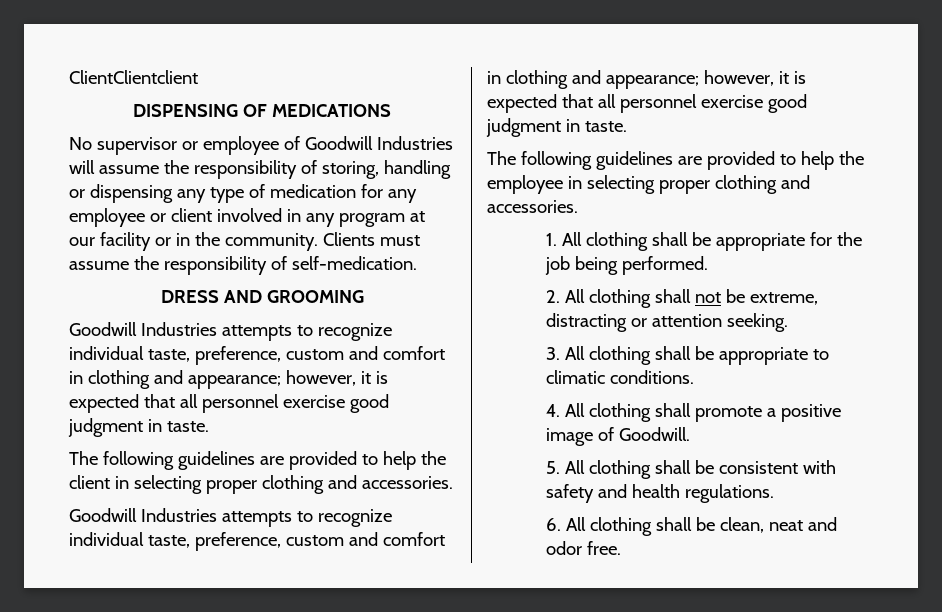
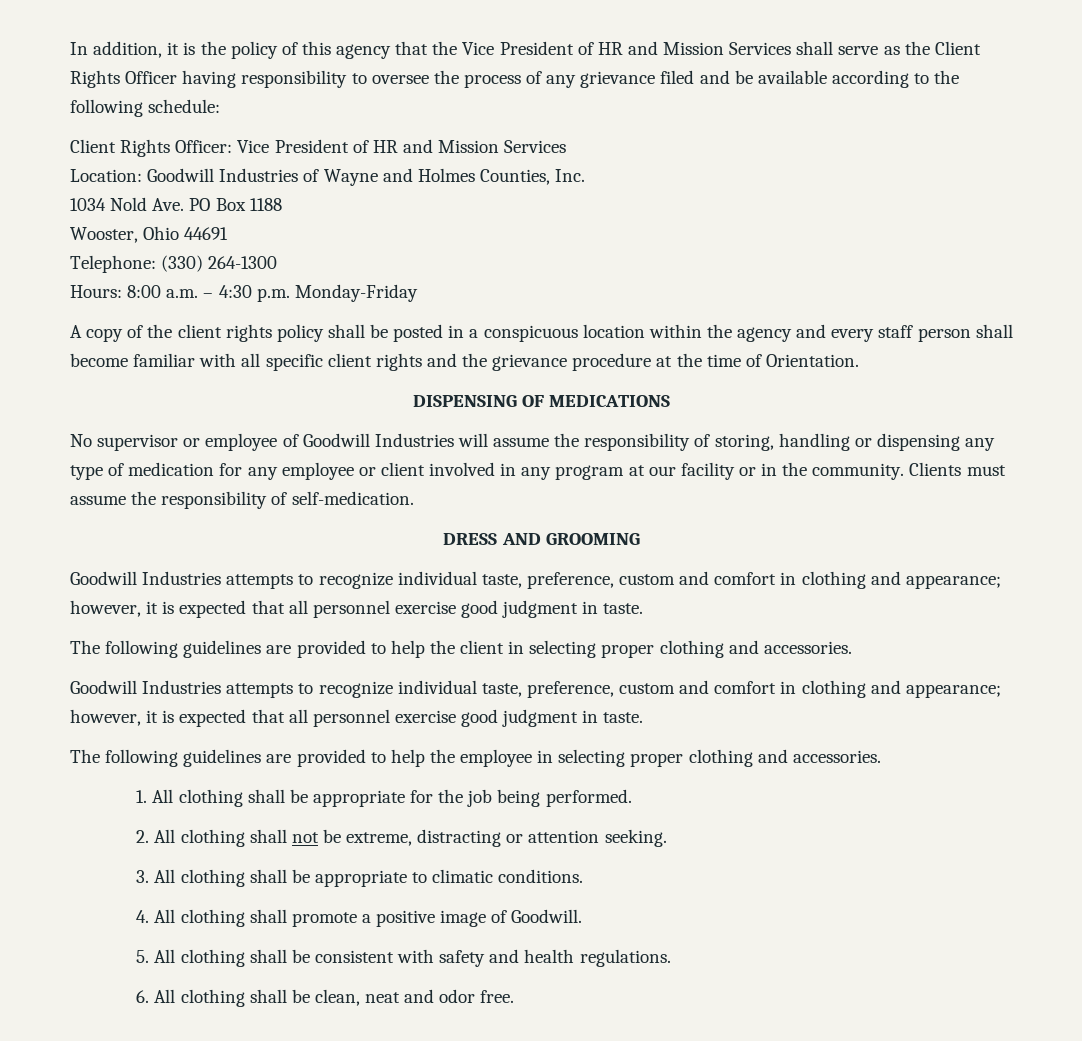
- ClientClientclient
+ In addition, it is the policy of this agency that the Vice President of HR and Mission Services shall serve as the Client Rights Officer having responsibility to oversee the process of any grievance filed and be available according to the following schedule:
+ Client Rights Officer: Vice President of HR and Mission Services
+ Location: Goodwill Industries of Wayne and Holmes Counties, Inc.
+ 1034 Nold Ave. PO Box 1188
+ Wooster, Ohio 44691
+ Telephone: (330) 264-1300
+ Hours: 8:00 a.m. – 4:30 p.m. Monday-Friday
+ A copy of the client rights policy shall be posted in a conspicuous location within the agency and every staff person shall become familiar with all specific client rights and the grievance procedure at the time of Orientation.

